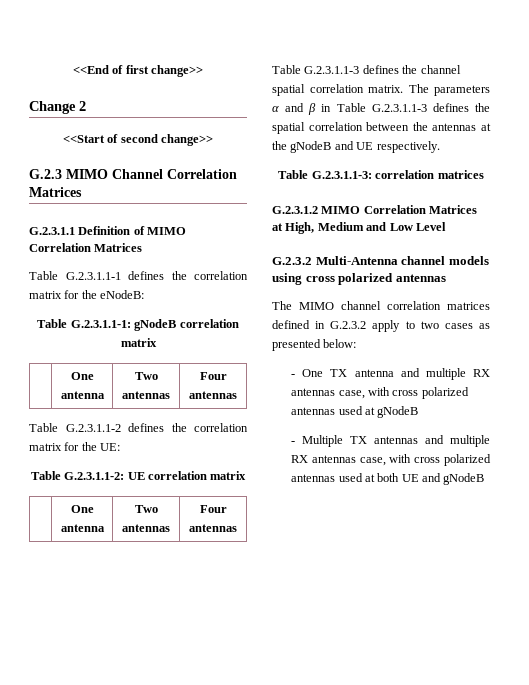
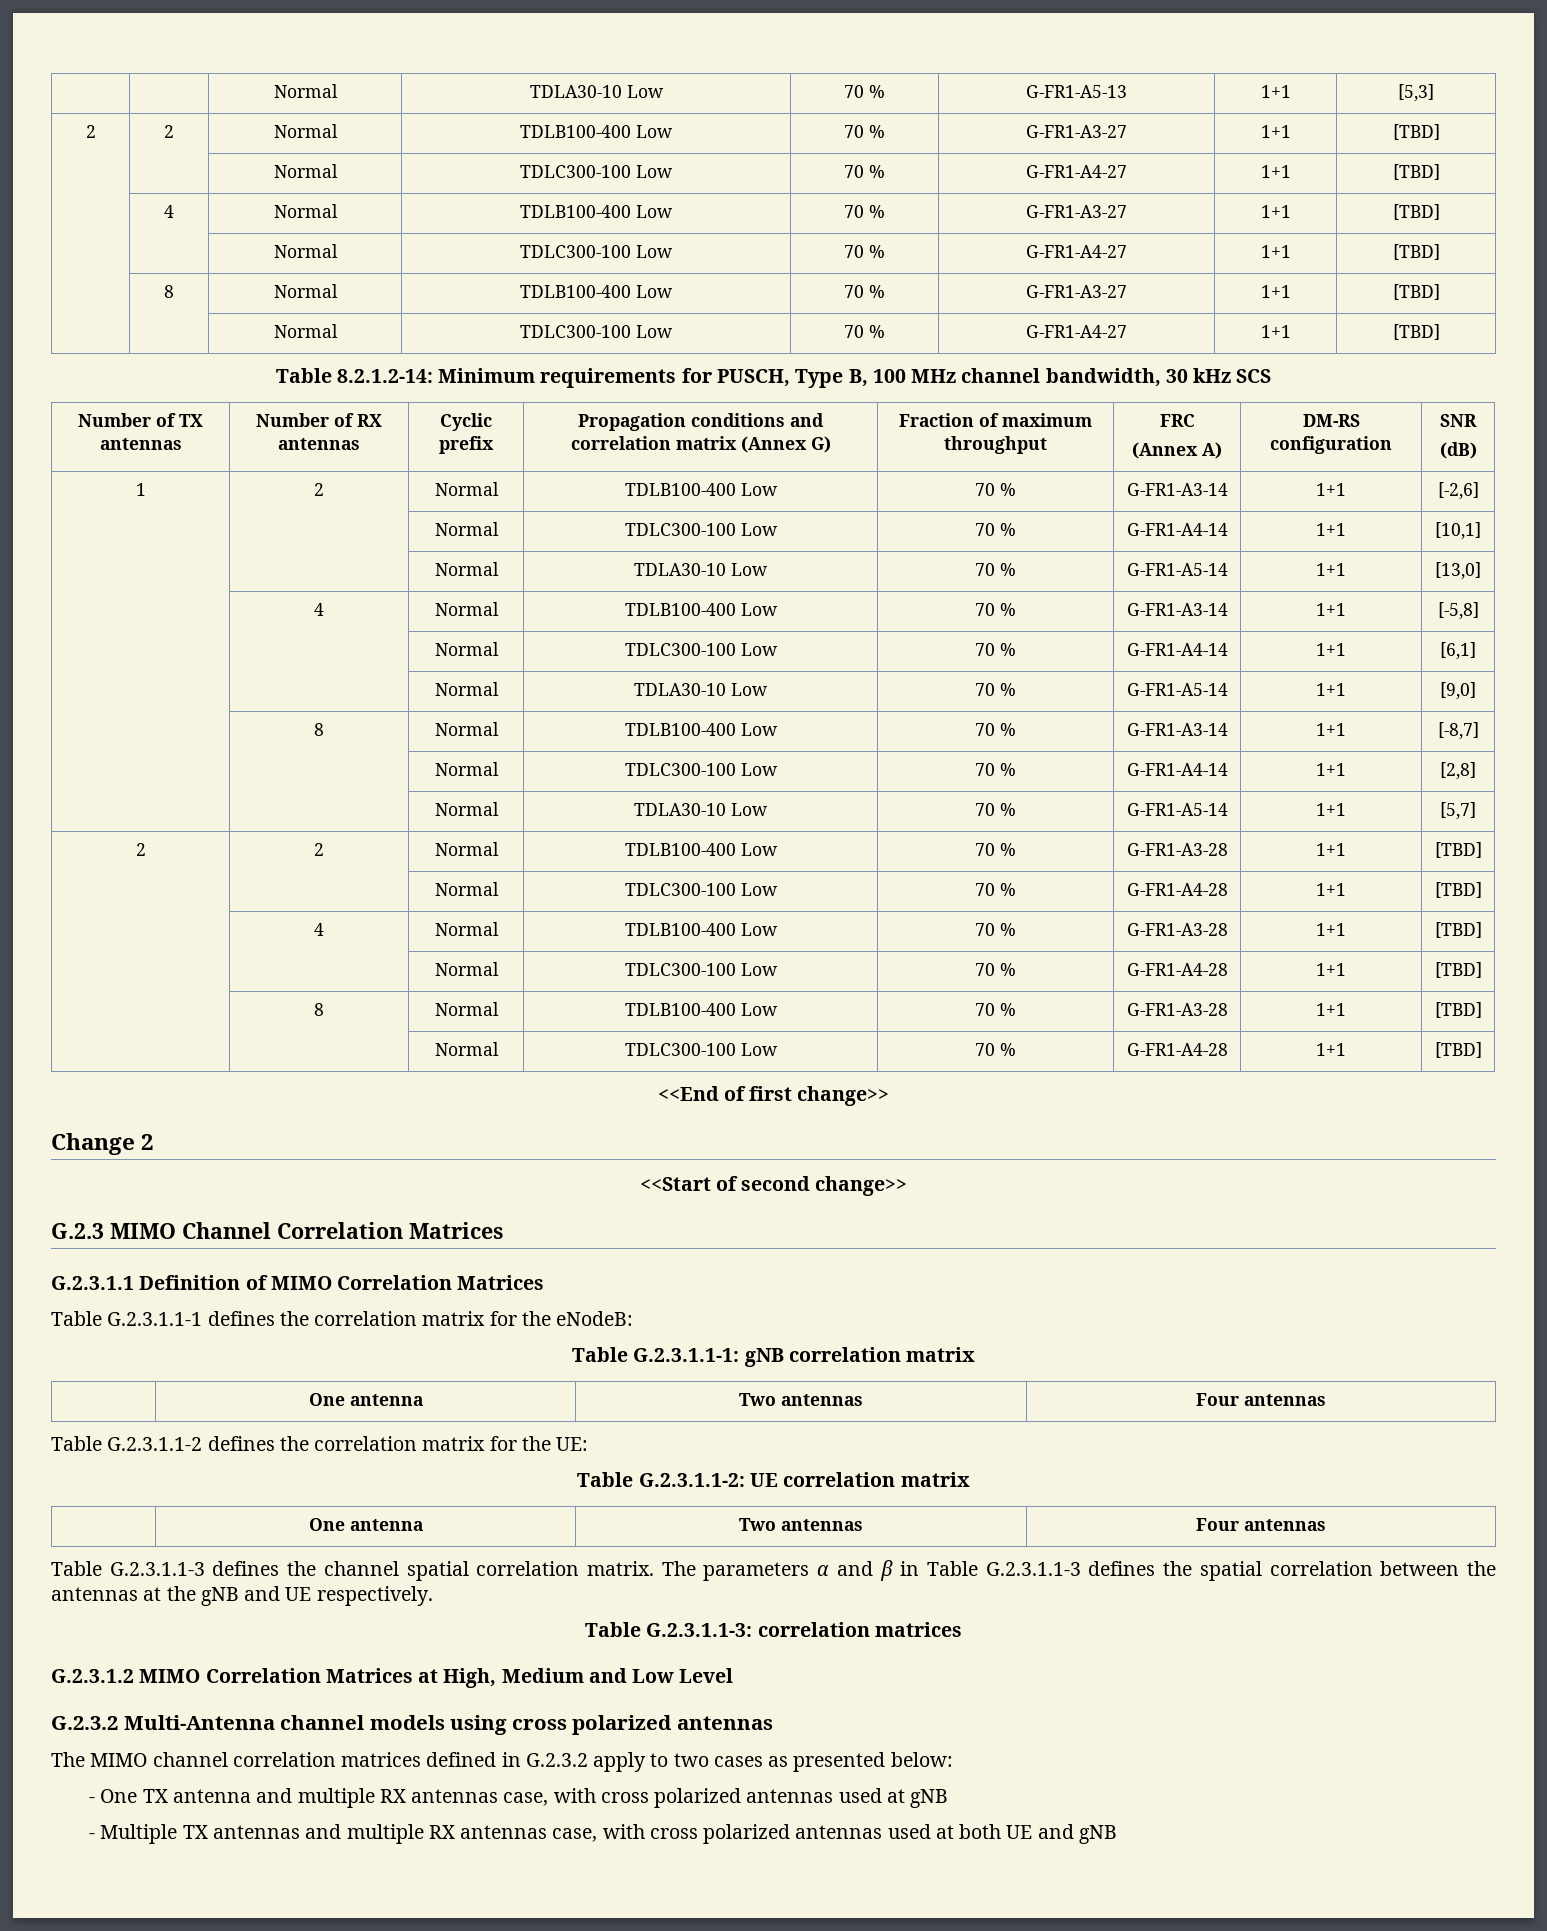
+ | | Normal | TDLA30-10 Low | 70 % | G-FR1-A5-13 | 1+1 | [5,3]
+ 2 | 2 | Normal | TDLB100-400 Low | 70 % | G-FR1-A3-27 | 1+1 | [TBD]
+ | | Normal | TDLC300-100 Low | 70 % | G-FR1-A4-27 | 1+1 | [TBD]
+ | 4 | Normal | TDLB100-400 Low | 70 % | G-FR1-A3-27 | 1+1 | [TBD]
+ | | Normal | TDLC300-100 Low | 70 % | G-FR1-A4-27 | 1+1 | [TBD]
+ | 8 | Normal | TDLB100-400 Low | 70 % | G-FR1-A3-27 | 1+1 | [TBD]
+ | | Normal | TDLC300-100 Low | 70 % | G-FR1-A4-27 | 1+1 | [TBD]
+ Table 8.2.1.2-14: Minimum requirements for PUSCH, Type B, 100 MHz channel bandwidth, 30 kHz SCS
+ Number of TX antennas | Number of RX antennas | Cyclic prefix | Propagation conditions and correlation matrix (Annex G) | Fraction of maximum throughput | FRC
+ (Annex A) | DM-RS configuration | SNR
+ (dB)
+ 1 | 2 | Normal | TDLB100-400 Low | 70 % | G-FR1-A3-14 | 1+1 | [-2,6]
+ | | Normal | TDLC300-100 Low | 70 % | G-FR1-A4-14 | 1+1 | [10,1]
+ | | Normal | TDLA30-10 Low | 70 % | G-FR1-A5-14 | 1+1 | [13,0]
+ | 4 | Normal | TDLB100-400 Low | 70 % | G-FR1-A3-14 | 1+1 | [-5,8]
+ | | Normal | TDLC300-100 Low | 70 % | G-FR1-A4-14 | 1+1 | [6,1]
+ | | Normal | TDLA30-10 Low | 70 % | G-FR1-A5-14 | 1+1 | [9,0]
+ | 8 | Normal | TDLB100-400 Low | 70 % | G-FR1-A3-14 | 1+1 | [-8,7]
+ | | Normal | TDLC300-100 Low | 70 % | G-FR1-A4-14 | 1+1 | [2,8]
+ | | Normal | TDLA30-10 Low | 70 % | G-FR1-A5-14 | 1+1 | [5,7]
+ 2 | 2 | Normal | TDLB100-400 Low | 70 % | G-FR1-A3-28 | 1+1 | [TBD]
+ | | Normal | TDLC300-100 Low | 70 % | G-FR1-A4-28 | 1+1 | [TBD]
+ | 4 | Normal | TDLB100-400 Low | 70 % | G-FR1-A3-28 | 1+1 | [TBD]
+ | | Normal | TDLC300-100 Low | 70 % | G-FR1-A4-28 | 1+1 | [TBD]
+ | 8 | Normal | TDLB100-400 Low | 70 % | G-FR1-A3-28 | 1+1 | [TBD]
+ | | Normal | TDLC300-100 Low | 70 % | G-FR1-A4-28 | 1+1 | [TBD]
- Table G.2.3.1.1-1: gNodeB correlation matrix
+ Table G.2.3.1.1-1: gNB correlation matrix
- The parameters α and β in Table G.2.3.1.1-3 defines the spatial correlation between the antennas at the gNodeB and UE respectively.
+ The parameters α and β in Table G.2.3.1.1-3 defines the spatial correlation between the antennas at the gNB and UE respectively.
- - One TX antenna and multiple RX antennas case, with cross polarized antennas used at gNodeB
+ - One TX antenna and multiple RX antennas case, with cross polarized antennas used at gNB
- - Multiple TX antennas and multiple RX antennas case, with cross polarized antennas used at both UE and gNodeB
+ - Multiple TX antennas and multiple RX antennas case, with cross polarized antennas used at both UE and gNB

